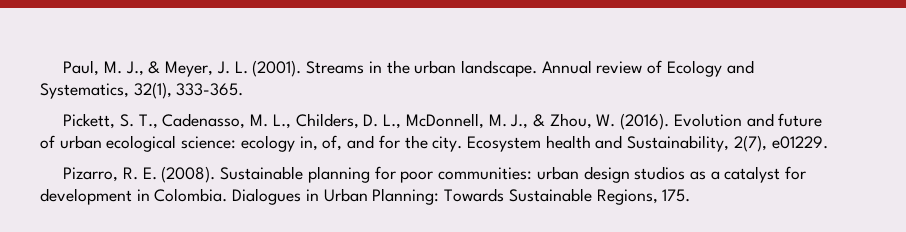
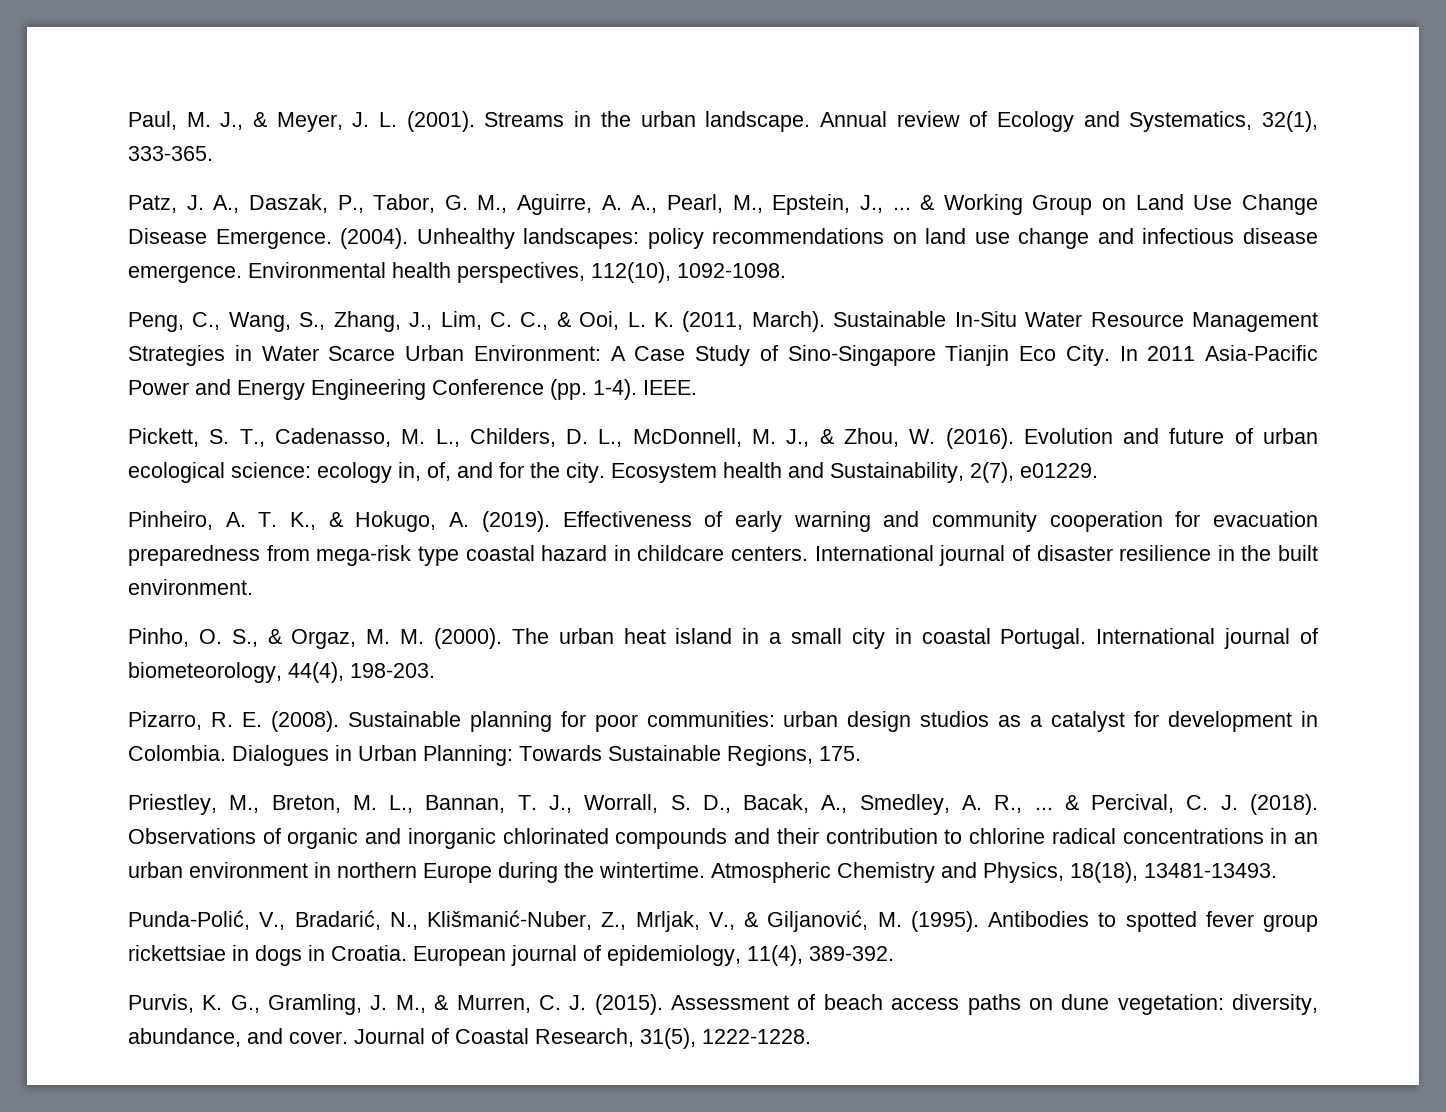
+ Patz, J. A., Daszak, P., Tabor, G. M., Aguirre, A. A., Pearl, M., Epstein, J., ... & Working Group on Land Use Change Disease Emergence. (2004). Unhealthy landscapes: policy recommendations on land use change and infectious disease emergence. Environmental health perspectives, 112(10), 1092-1098.
+ Peng, C., Wang, S., Zhang, J., Lim, C. C., & Ooi, L. K. (2011, March). Sustainable In-Situ Water Resource Management Strategies in Water Scarce Urban Environment: A Case Study of Sino-Singapore Tianjin Eco City. In 2011 Asia-Pacific Power and Energy Engineering Conference (pp. 1-4). IEEE.
+ Pinheiro, A. T. K., & Hokugo, A. (2019). Effectiveness of early warning and community cooperation for evacuation preparedness from mega-risk type coastal hazard in childcare centers. International journal of disaster resilience in the built environment.
+ Pinho, O. S., & Orgaz, M. M. (2000). The urban heat island in a small city in coastal Portugal. International journal of biometeorology, 44(4), 198-203.
+ Priestley, M., Breton, M. L., Bannan, T. J., Worrall, S. D., Bacak, A., Smedley, A. R., ... & Percival, C. J. (2018). Observations of organic and inorganic chlorinated compounds and their contribution to chlorine radical concentrations in an urban environment in northern Europe during the wintertime. Atmospheric Chemistry and Physics, 18(18), 13481-13493.
+ Punda-Polić, V., Bradarić, N., Klišmanić-Nuber, Z., Mrljak, V., & Giljanović, M. (1995). Antibodies to spotted fever group rickettsiae in dogs in Croatia. European journal of epidemiology, 11(4), 389-392.
+ Purvis, K. G., Gramling, J. M., & Murren, C. J. (2015). Assessment of beach access paths on dune vegetation: diversity, abundance, and cover. Journal of Coastal Research, 31(5), 1222-1228.

